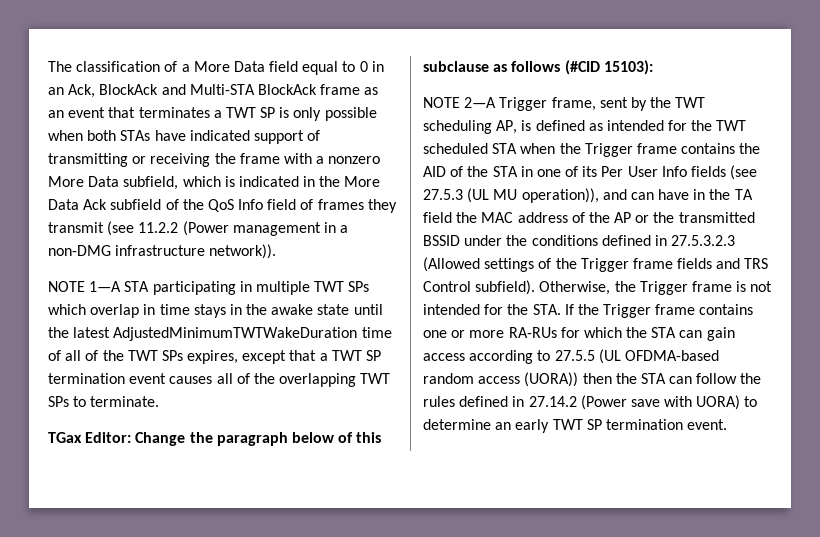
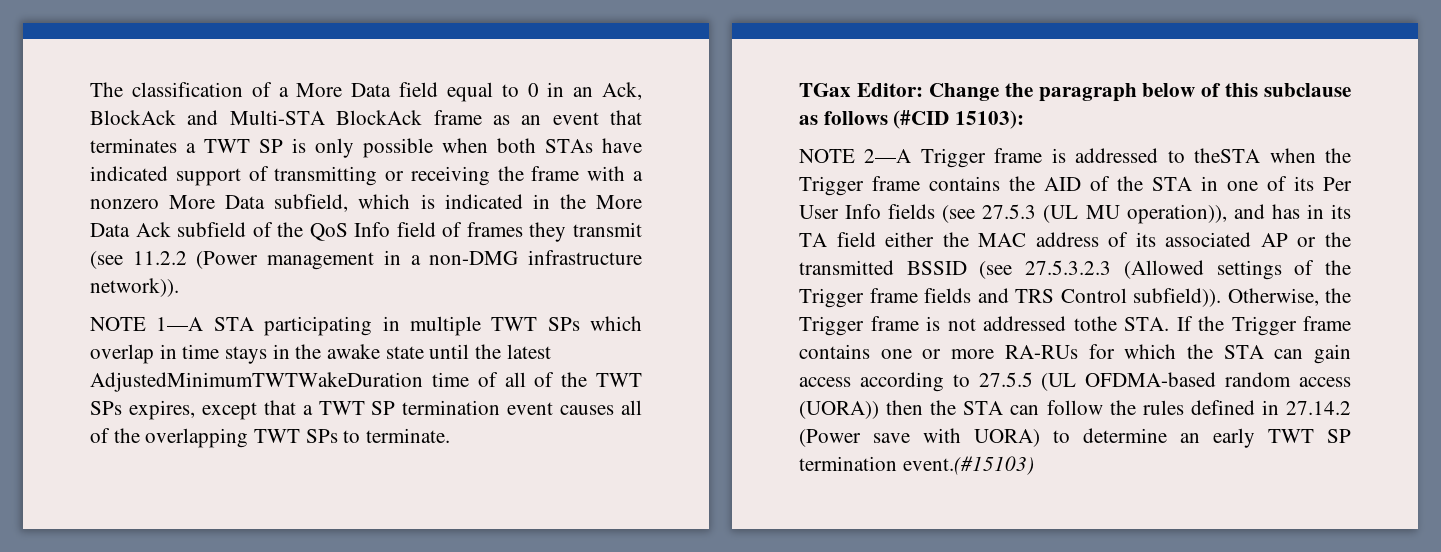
- NOTE 2—A Trigger frame, sent by the TWT scheduling AP, is defined as intended for the TWT scheduled STA when the Trigger frame contains the AID of the STA in one of its Per User Info fields (see 27.5.3 (UL MU operation)), and can have in the TA field the MAC address of the AP or the transmitted BSSID under the conditions defined in 27.5.3.2.3 (Allowed settings of the Trigger frame fields and TRS Control subfield).
+ NOTE 2—A Trigger frame is addressed to theSTA when the Trigger frame contains the AID of the STA in one of its Per User Info fields (see 27.5.3 (UL MU operation)), and has in its TA field either the MAC address of its associated AP or the transmitted BSSID (see 27.5.3.2.3 (Allowed settings of the Trigger frame fields and TRS Control subfield)).
- Otherwise, the Trigger frame is not intended for the STA. If the Trigger frame contains one or more RA-RUs for which the STA can gain access according to 27.5.5 (UL OFDMA-based random access (UORA)) then the STA can follow the rules defined in 27.14.2 (Power save with UORA) to determine an early TWT SP termination event.
+ Otherwise, the Trigger frame is not addressed tothe STA. If the Trigger frame contains one or more RA-RUs for which the STA can gain access according to 27.5.5 (UL OFDMA-based random access (UORA)) then the STA can follow the rules defined in 27.14.2 (Power save with UORA) to determine an early TWT SP termination event.(#15103)

